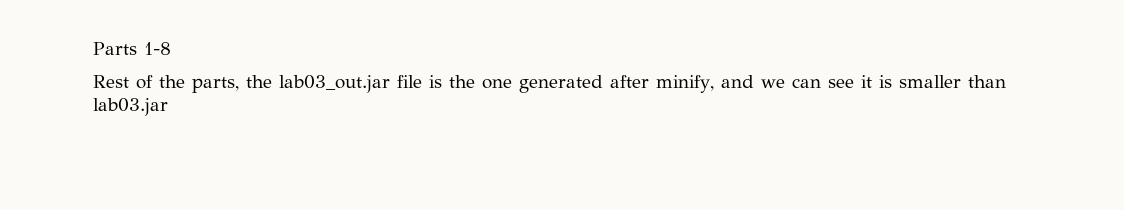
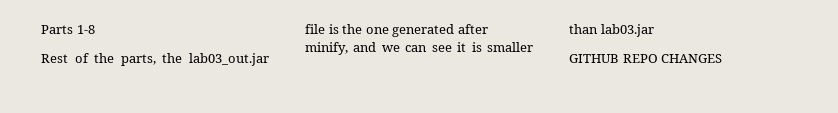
+ GITHUB REPO CHANGES

